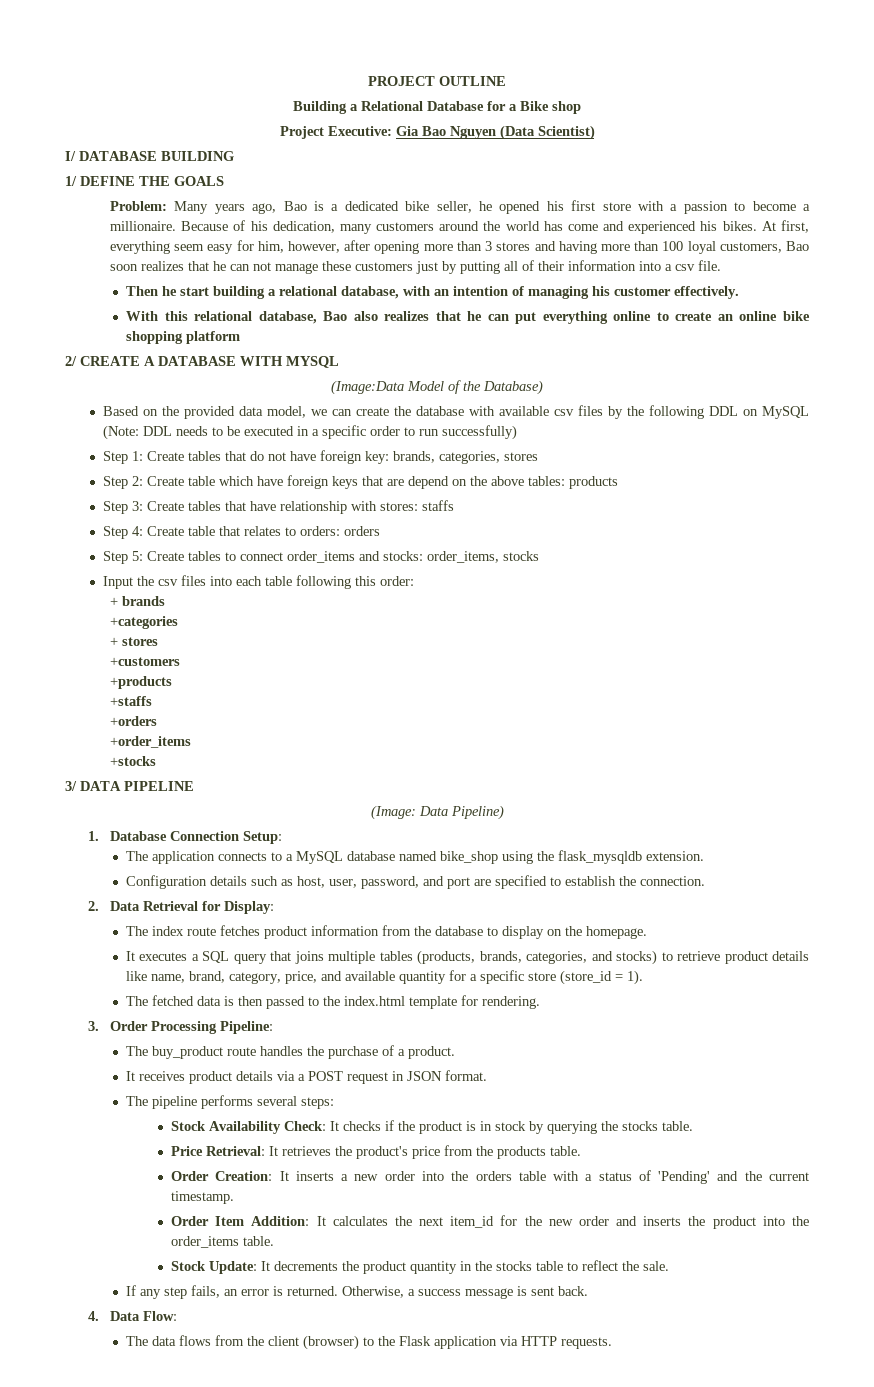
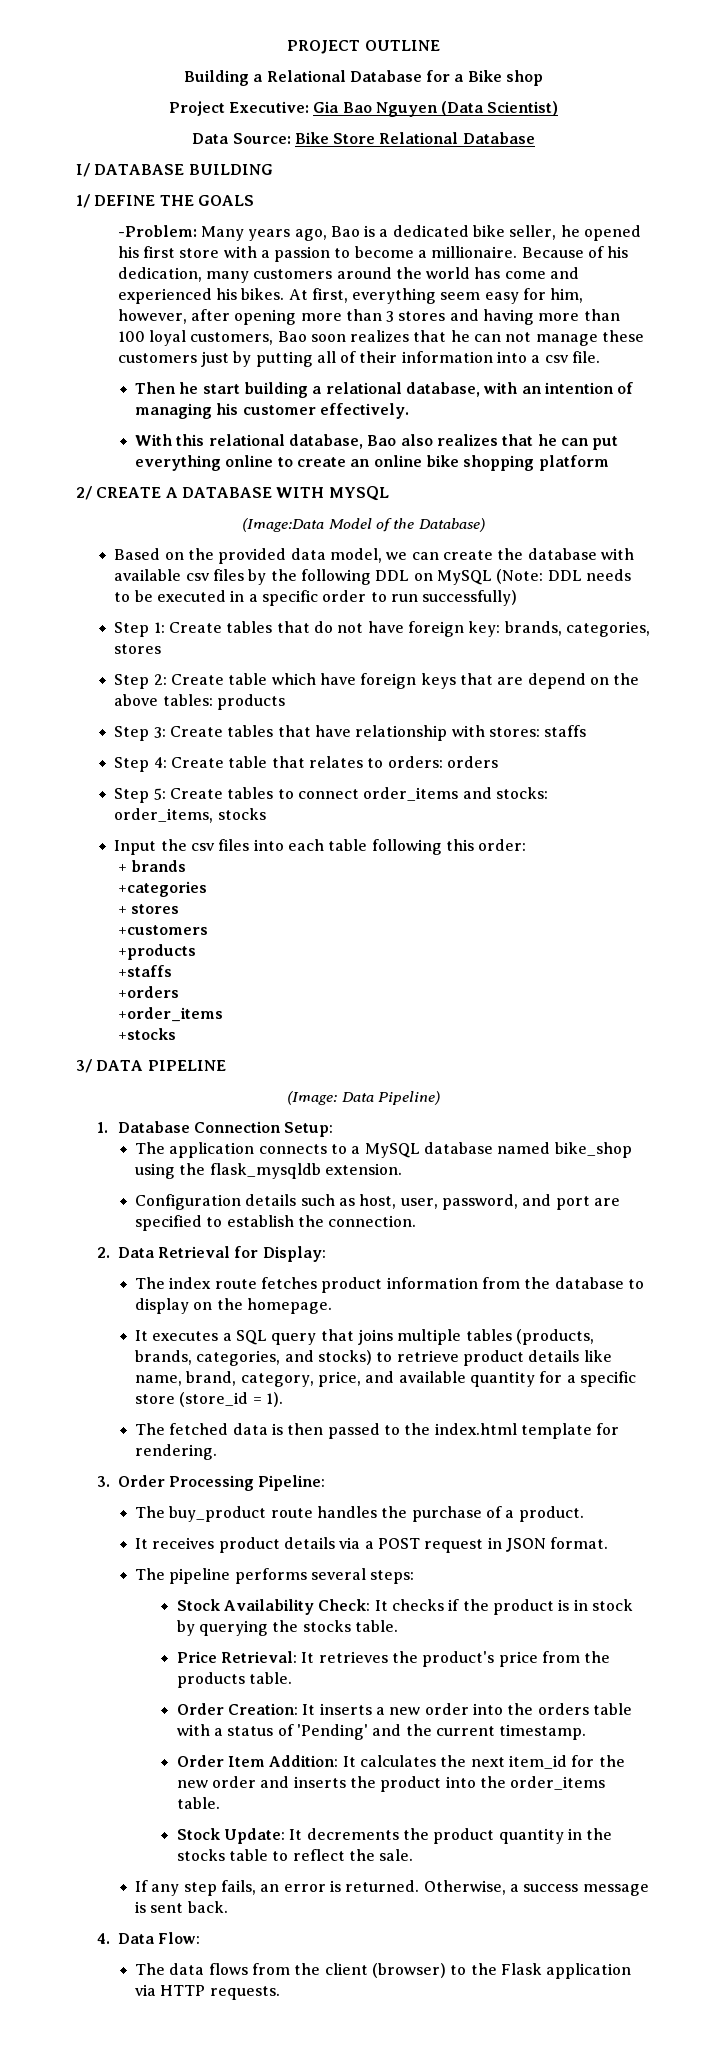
+ Data Source: Bike Store Relational Database
- Problem: Many years ago, Bao is a dedicated bike seller, he opened his first store with a passion to become a millionaire.
+ -Problem: Many years ago, Bao is a dedicated bike seller, he opened his first store with a passion to become a millionaire.

